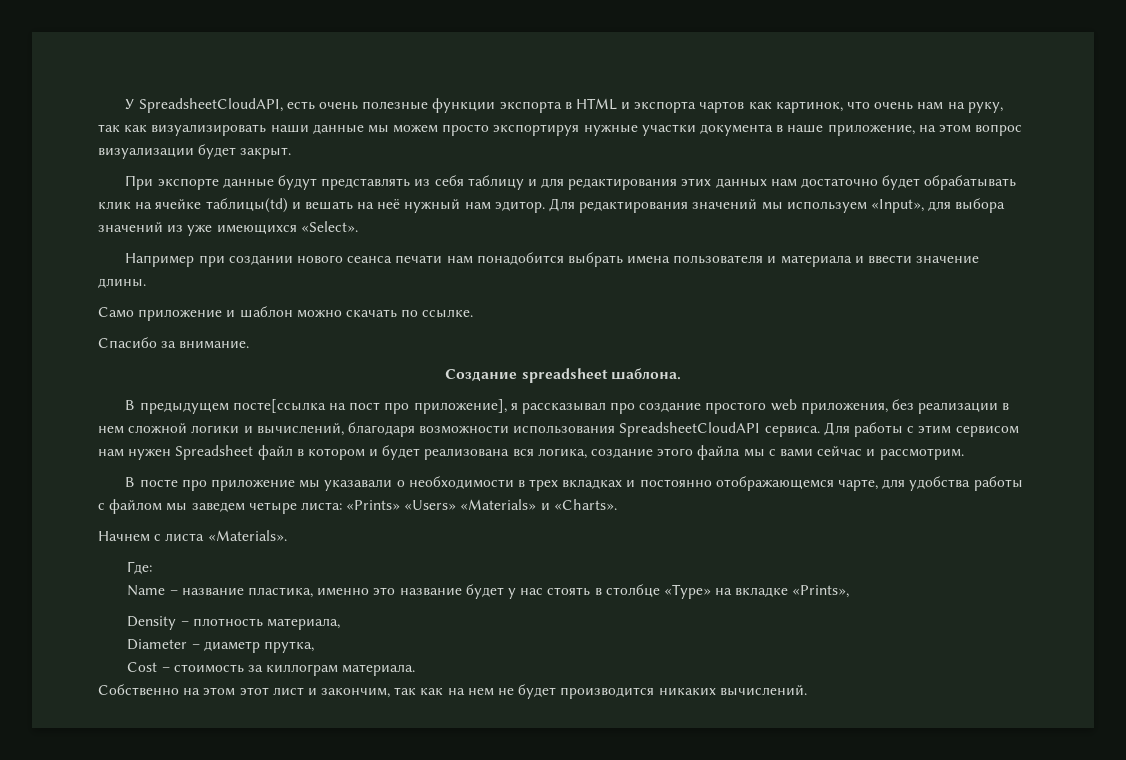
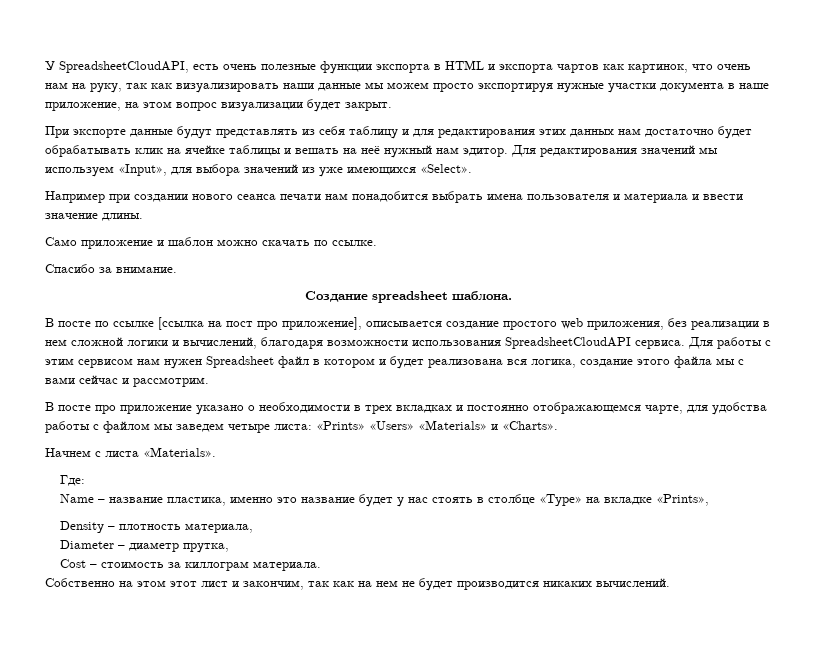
- При экспорте данные будут представлять из себя таблицу и для редактирования этих данных нам достаточно будет обрабатывать клик на ячейке таблицы(td) и вешать на неё нужный нам эдитор.
+ При экспорте данные будут представлять из себя таблицу и для редактирования этих данных нам достаточно будет обрабатывать клик на ячейке таблицы и вешать на неё нужный нам эдитор.
- В предыдущем посте[ссылка на пост про приложение], я рассказывал про создание простого web приложения, без реализации в нем сложной логики и вычислений, благодаря возможности использования SpreadsheetCloudAPI сервиса.
+ В посте по ссылке [ссылка на пост про приложение], описывается создание простого web приложения, без реализации в нем сложной логики и вычислений, благодаря возможности использования SpreadsheetCloudAPI сервиса.
- В посте про приложение мы указавали о необходимости в трех вкладках и постоянно отображающемся чарте, для удобства работы с файлом мы заведем четыре листа: «Prints» «Users» «Materials» и «Charts».
+ В посте про приложение указано о необходимости в трех вкладках и постоянно отображающемся чарте, для удобства работы с файлом мы заведем четыре листа: «Prints» «Users» «Materials» и «Charts».

